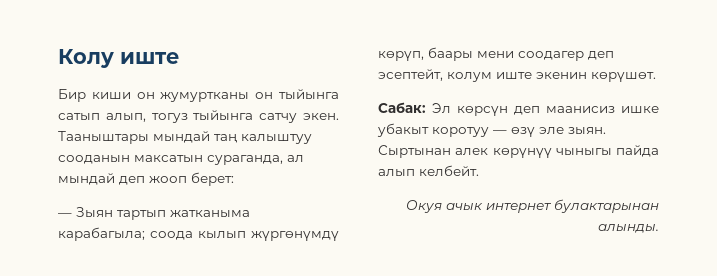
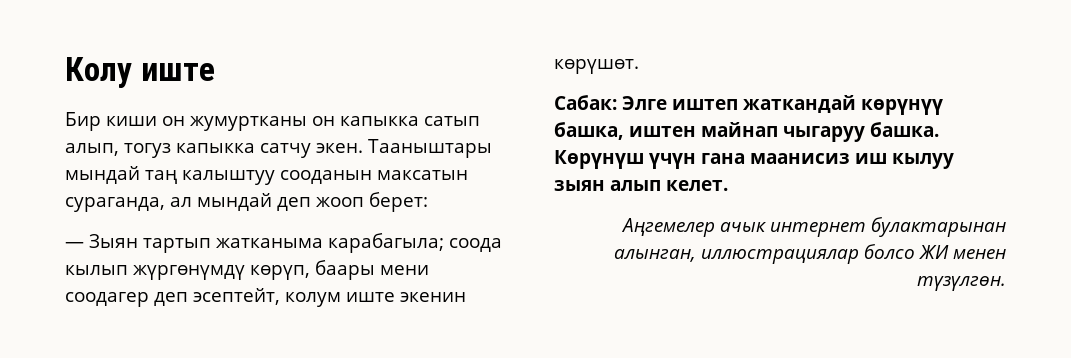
- Бир киши он жумуртканы он тыйынга сатып алып, тогуз тыйынга сатчу экен.
+ Бир киши он жумуртканы он капыкка сатып алып, тогуз капыкка сатчу экен.
- Сабак: Эл көрсүн деп маанисиз ишке убакыт коротуу — өзү эле зыян. Сыртынан алек көрүнүү чыныгы пайда алып келбейт.
- Окуя ачык интернет булактарынан алынды.
+ Сабак: Элге иштеп жаткандай көрүнүү башка, иштен майнап чыгаруу башка. Көрүнүш үчүн гана маанисиз иш кылуу зыян алып келет.
+ Аңгемелер ачык интернет булактарынан алынган, иллюстрациялар болсо ЖИ менен түзүлгөн.

